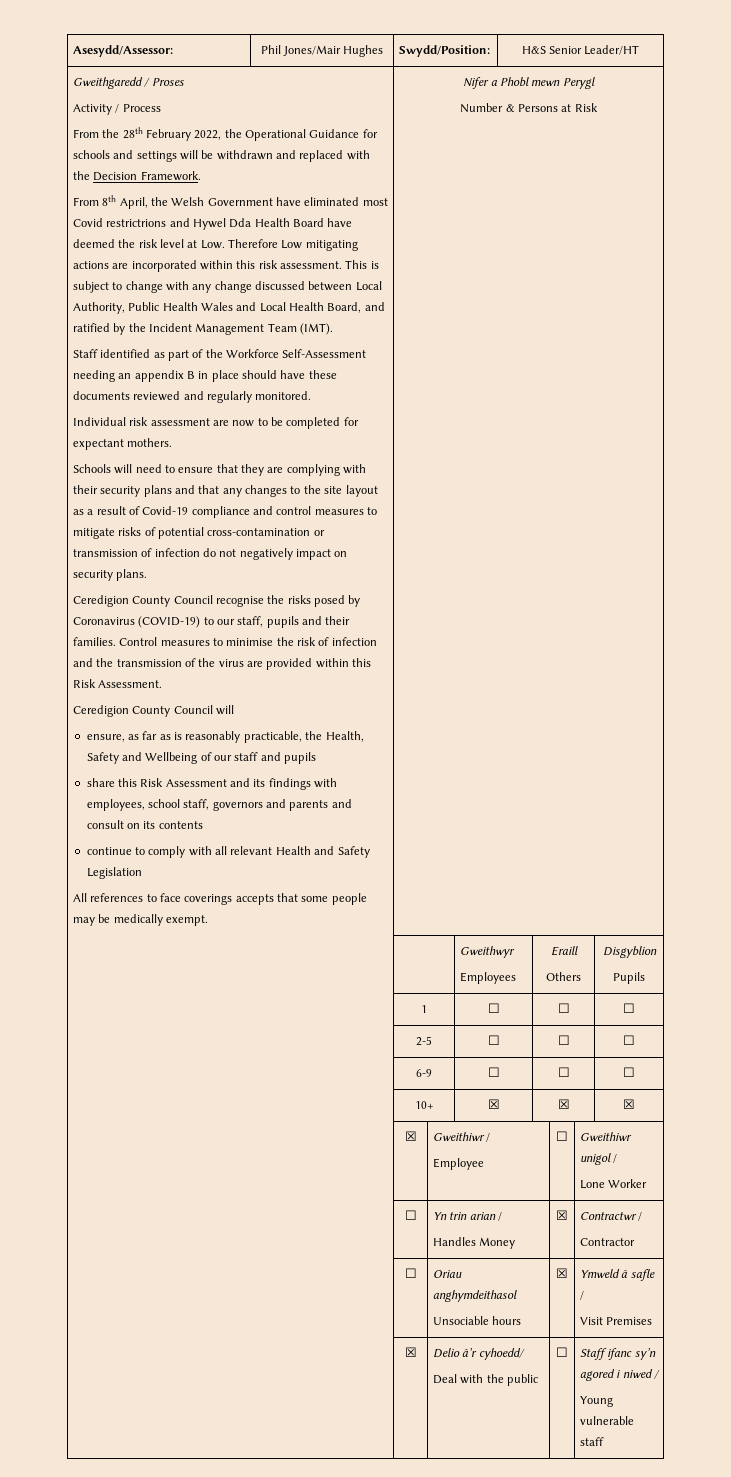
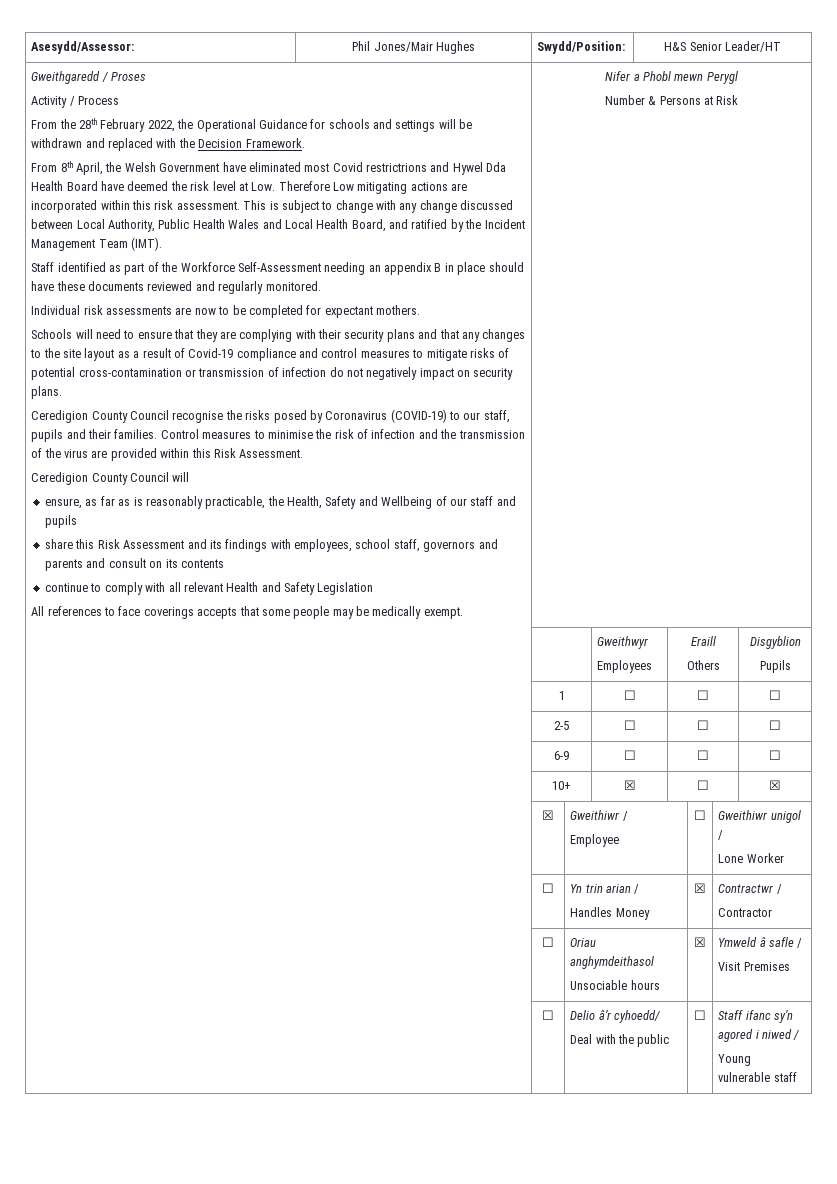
- Individual risk assessment are now to be completed for expectant mothers.
+ Individual risk assessments are now to be completed for expectant mothers.
- | 10+ | ☒ | ☒ | ☒
+ | 10+ | ☒ | ☐ | ☒
- | ☒ | Delio â’r cyhoedd/
+ | ☐ | Delio â’r cyhoedd/

